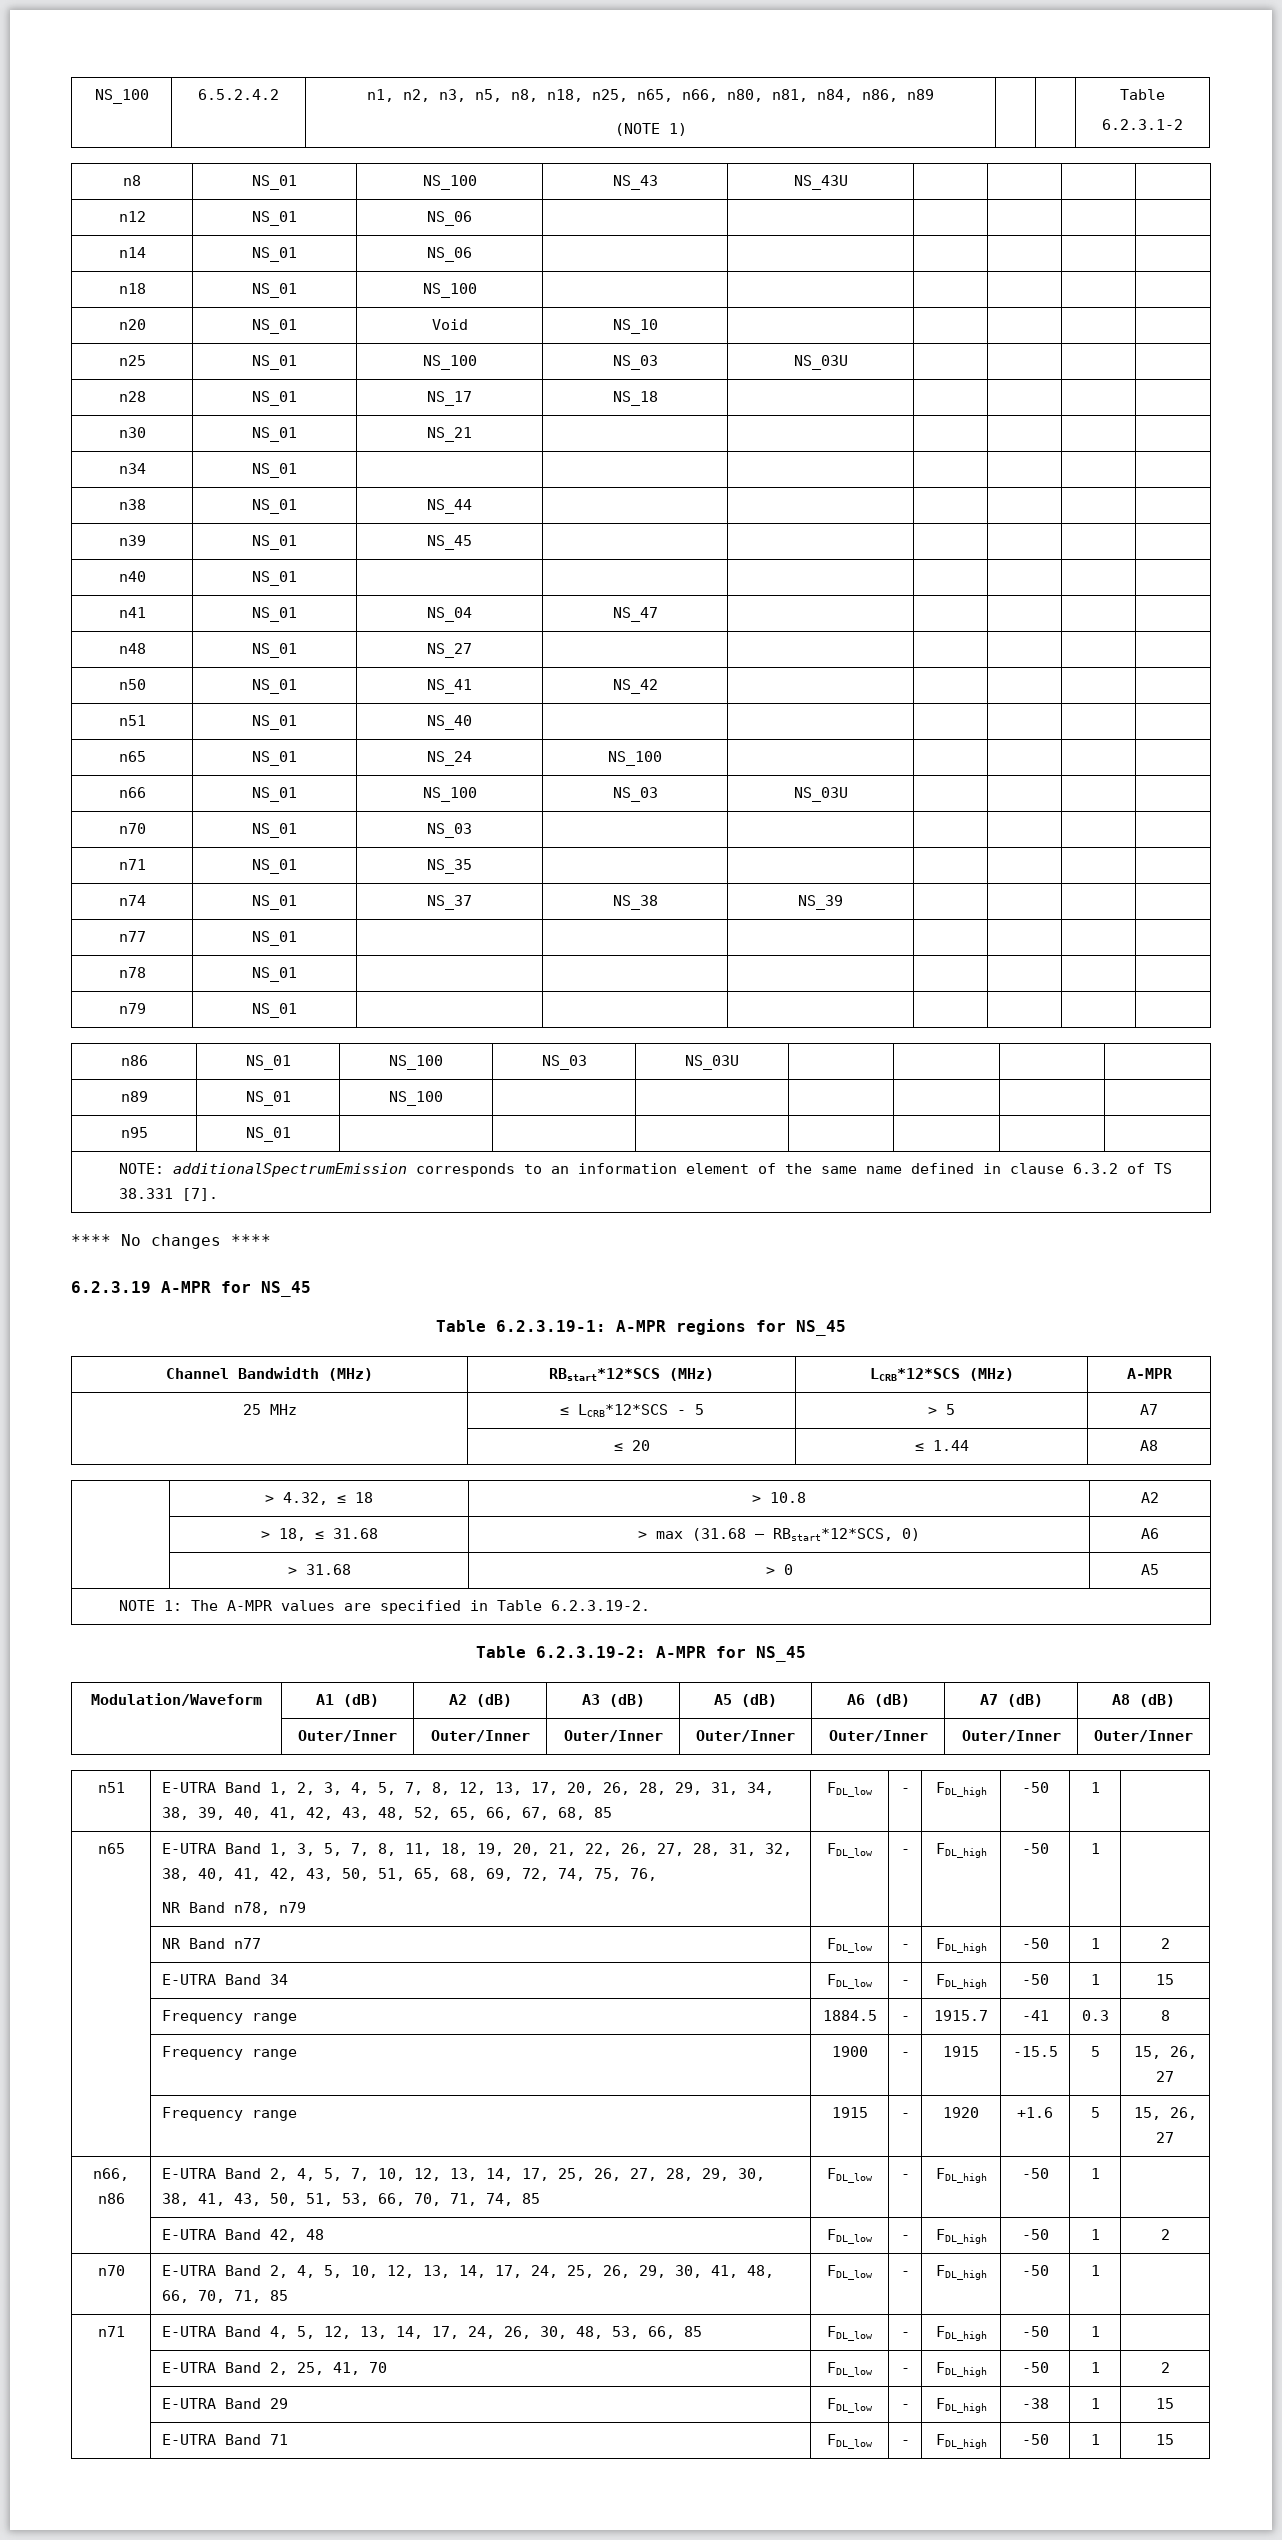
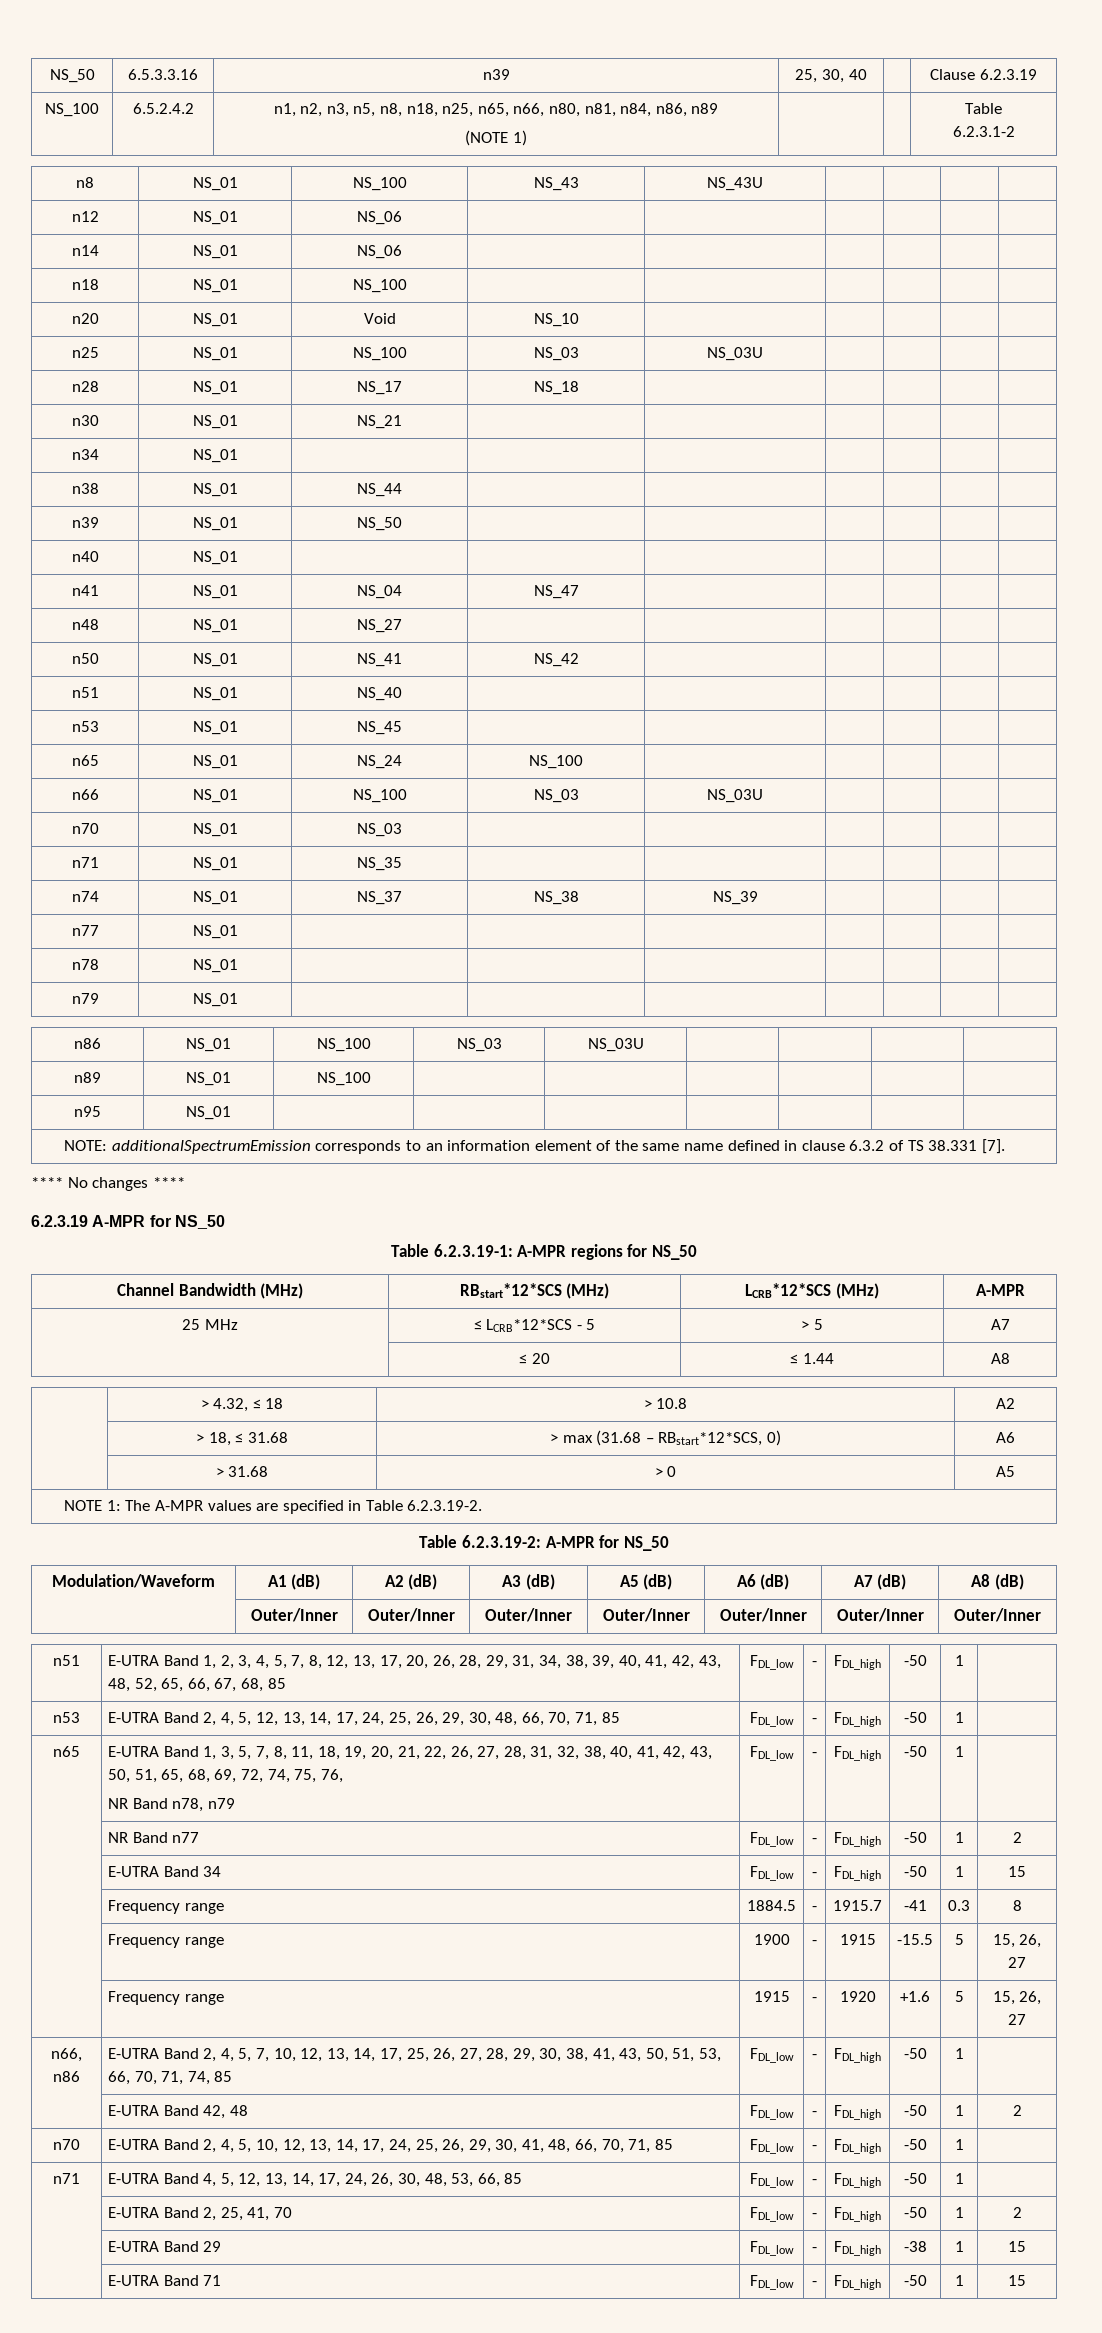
+ NS_50 | 6.5.3.3.16 | n39 | 25, 30, 40 | | Clause 6.2.3.19
- n39 | NS_01 | NS_45 | | | | | |
+ n39 | NS_01 | NS_50 | | | | | |
+ n53 | NS_01 | NS_45 | | | | | |
- 6.2.3.19 A-MPR for NS_45
+ 6.2.3.19 A-MPR for NS_50
- Table 6.2.3.19-1: A-MPR regions for NS_45
+ Table 6.2.3.19-1: A-MPR regions for NS_50
- Table 6.2.3.19-2: A-MPR for NS_45
+ Table 6.2.3.19-2: A-MPR for NS_50
+ n53 | E-UTRA Band 2, 4, 5, 12, 13, 14, 17, 24, 25, 26, 29, 30, 48, 66, 70, 71, 85 | FDL_low | - | FDL_high | -50 | 1 |

